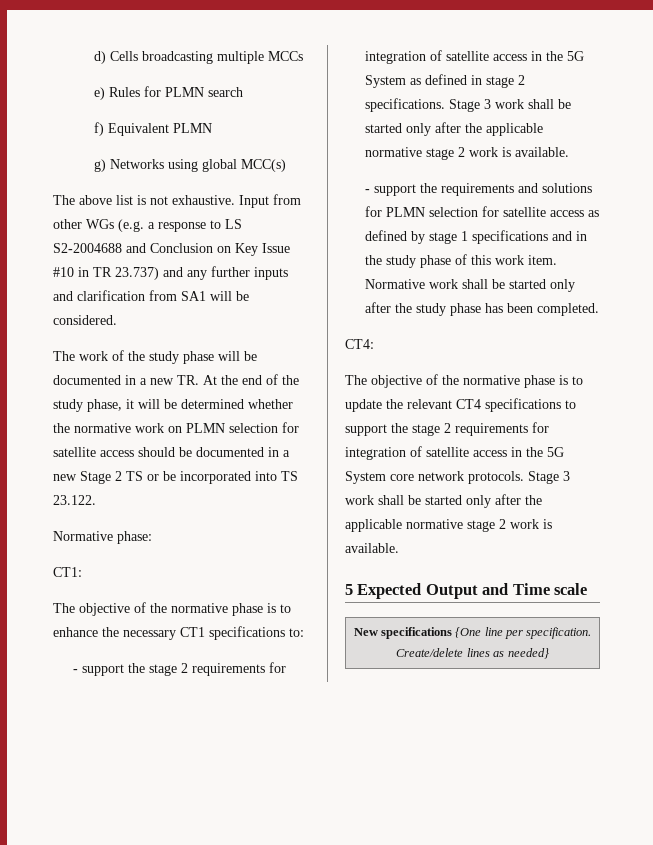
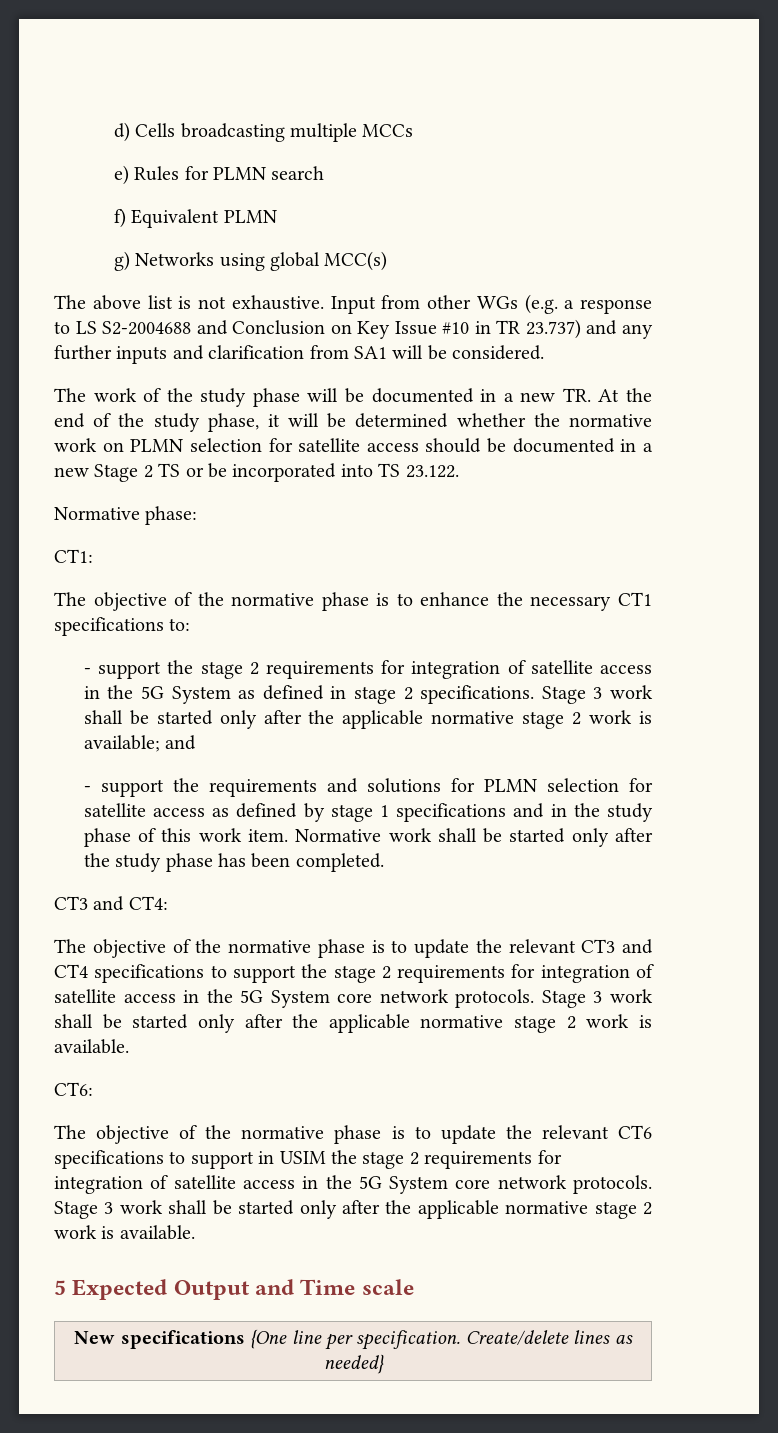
- - support the stage 2 requirements for integration of satellite access in the 5G System as defined in stage 2 specifications. Stage 3 work shall be started only after the applicable normative stage 2 work is available.
+ - support the stage 2 requirements for integration of satellite access in the 5G System as defined in stage 2 specifications. Stage 3 work shall be started only after the applicable normative stage 2 work is available; and
- CT4:
+ CT3 and CT4:
- The objective of the normative phase is to update the relevant CT4 specifications to support the stage 2 requirements for integration of satellite access in the 5G System core network protocols.
+ The objective of the normative phase is to update the relevant CT3 and CT4 specifications to support the stage 2 requirements for integration of satellite access in the 5G System core network protocols.
+ CT6:
+ The objective of the normative phase is to update the relevant CT6 specifications to support in USIM the stage 2 requirements for integration of satellite access in the 5G System core network protocols. Stage 3 work shall be started only after the applicable normative stage 2 work is available.

